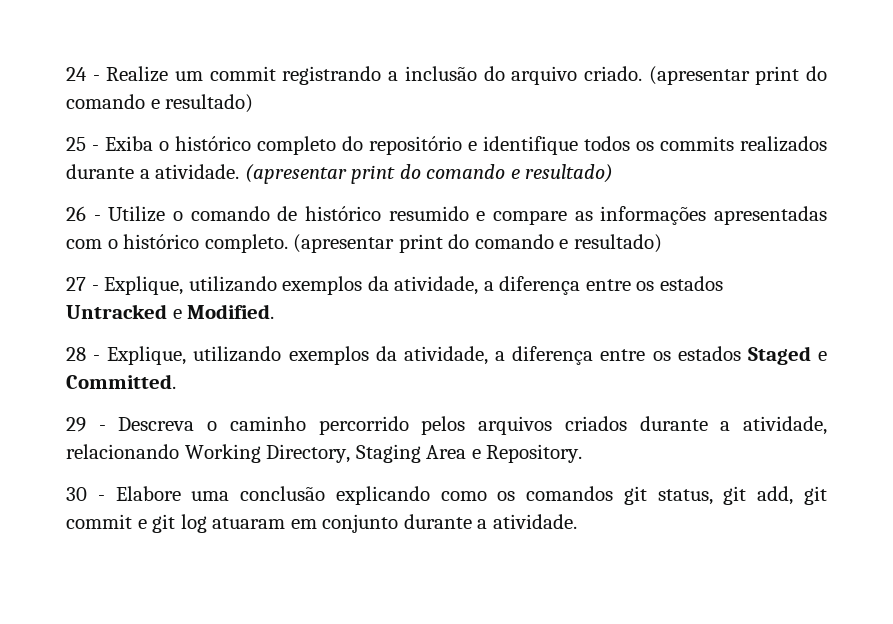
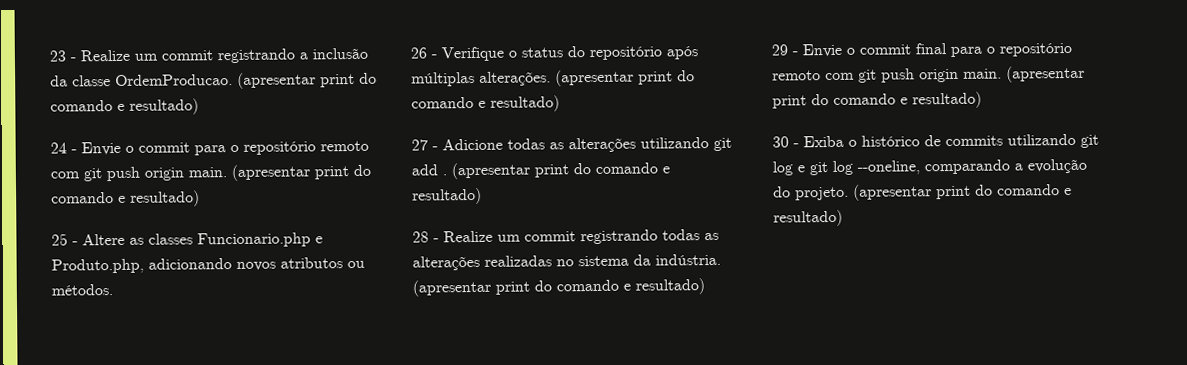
- 24 - Realize um commit registrando a inclusão do arquivo criado.
+ 23 - Realize um commit registrando a inclusão da classe OrdemProducao. (apresentar print do comando e resultado)
+ 24 - Envie o commit para o repositório remoto com git push origin main.
- 25 - Exiba o histórico completo do repositório e identifique todos os commits realizados durante a atividade. (apresentar print do comando e resultado)
- 26 - Utilize o comando de histórico resumido e compare as informações apresentadas com o histórico completo.
+ 25 - Altere as classes Funcionario.php e Produto.php, adicionando novos atributos ou métodos.
+ 26 - Verifique o status do repositório após múltiplas alterações.
- 27 - Explique, utilizando exemplos da atividade, a diferença entre os estados Untracked e Modified.
- 28 - Explique, utilizando exemplos da atividade, a diferença entre os estados Staged e Committed.
- 29 - Descreva o caminho percorrido pelos arquivos criados durante a atividade, relacionando Working Directory, Staging Area e Repository.
- 30 - Elabore uma conclusão explicando como os comandos git status, git add, git commit e git log atuaram em conjunto durante a atividade.
+ 27 - Adicione todas as alterações utilizando git add . (apresentar print do comando e resultado)
+ 28 - Realize um commit registrando todas as alterações realizadas no sistema da indústria. (apresentar print do comando e resultado)
+ 29 - Envie o commit final para o repositório remoto com git push origin main. (apresentar print do comando e resultado)
+ 30 - Exiba o histórico de commits utilizando git log e git log --oneline, comparando a evolução do projeto. (apresentar print do comando e resultado)

